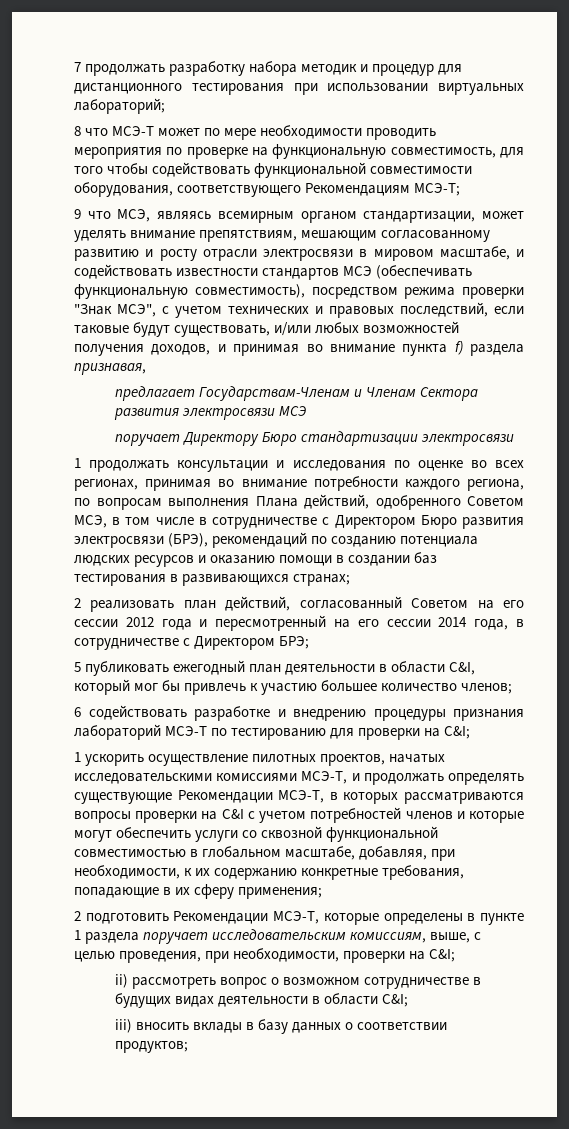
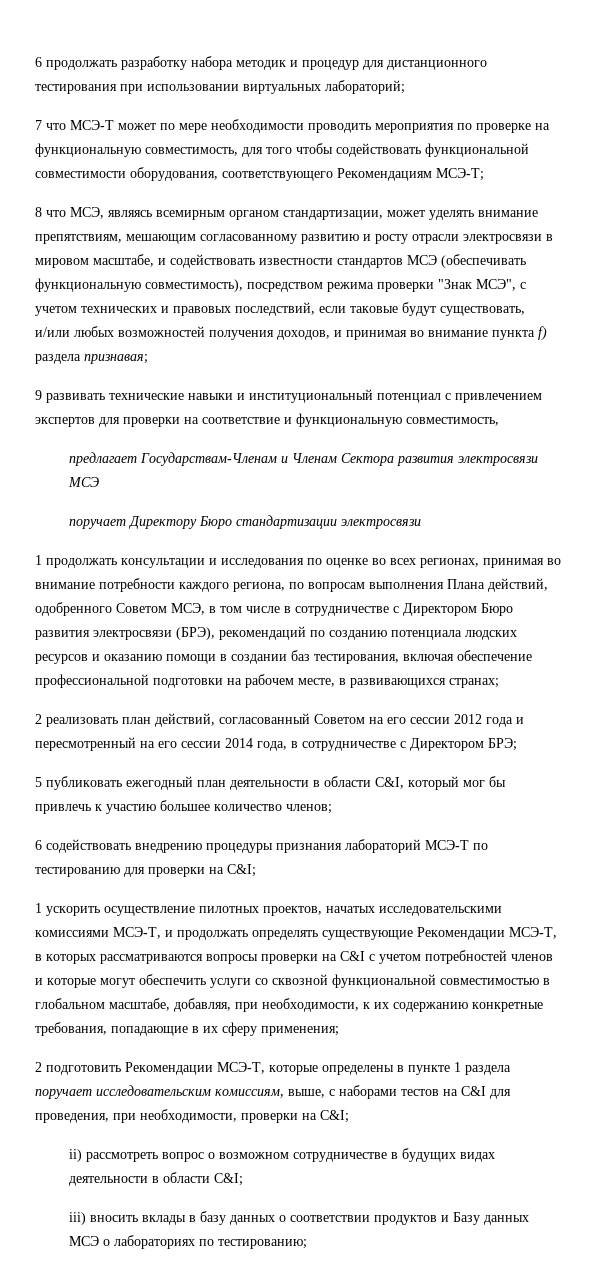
- 7 продолжать разработку набора методик и процедур для дистанционного тестирования при использовании виртуальных лабораторий;
+ 6 продолжать разработку набора методик и процедур для дистанционного тестирования при использовании виртуальных лабораторий;
- 8 что МСЭ-Т может по мере необходимости проводить мероприятия по проверке на функциональную совместимость, для того чтобы содействовать функциональной совместимости оборудования, соответствующего Рекомендациям МСЭ-Т;
+ 7 что МСЭ-Т может по мере необходимости проводить мероприятия по проверке на функциональную совместимость, для того чтобы содействовать функциональной совместимости оборудования, соответствующего Рекомендациям МСЭ-Т;
- 9 что МСЭ, являясь всемирным органом стандартизации, может уделять внимание препятствиям, мешающим согласованному развитию и росту отрасли электросвязи в мировом масштабе, и содействовать известности стандартов МСЭ (обеспечивать функциональную совместимость), посредством режима проверки "Знак МСЭ", с учетом технических и правовых последствий, если таковые будут существовать, и/или любых возможностей получения доходов, и принимая во внимание пункта f) раздела признавая,
+ 8 что МСЭ, являясь всемирным органом стандартизации, может уделять внимание препятствиям, мешающим согласованному развитию и росту отрасли электросвязи в мировом масштабе, и содействовать известности стандартов МСЭ (обеспечивать функциональную совместимость), посредством режима проверки "Знак МСЭ", с учетом технических и правовых последствий, если таковые будут существовать, и/или любых возможностей получения доходов, и принимая во внимание пункта f) раздела признавая;
+ 9 развивать технические навыки и институциональный потенциал с привлечением экспертов для проверки на соответствие и функциональную совместимость,
- 1 продолжать консультации и исследования по оценке во всех регионах, принимая во внимание потребности каждого региона, по вопросам выполнения Плана действий, одобренного Советом МСЭ, в том числе в сотрудничестве с Директором Бюро развития электросвязи (БРЭ), рекомендаций по созданию потенциала людских ресурсов и оказанию помощи в создании баз тестирования в развивающихся странах;
+ 1 продолжать консультации и исследования по оценке во всех регионах, принимая во внимание потребности каждого региона, по вопросам выполнения Плана действий, одобренного Советом МСЭ, в том числе в сотрудничестве с Директором Бюро развития электросвязи (БРЭ), рекомендаций по созданию потенциала людских ресурсов и оказанию помощи в создании баз тестирования, включая обеспечение профессиональной подготовки на рабочем месте, в развивающихся странах;
- 6 содействовать разработке и внедрению процедуры признания лабораторий МСЭ-Т по тестированию для проверки на C&I;
+ 6 содействовать внедрению процедуры признания лабораторий МСЭ-Т по тестированию для проверки на C&I;
- 2 подготовить Рекомендации МСЭ-Т, которые определены в пункте 1 раздела поручает исследовательским комиссиям, выше, с целью проведения, при необходимости, проверки на C&I;
+ 2 подготовить Рекомендации МСЭ-Т, которые определены в пункте 1 раздела поручает исследовательским комиссиям, выше, с наборами тестов на C&I для проведения, при необходимости, проверки на C&I;
- iii) вносить вклады в базу данных о соответствии продуктов;
+ iii) вносить вклады в базу данных о соответствии продуктов и Базу данных МСЭ о лабораториях по тестированию;

